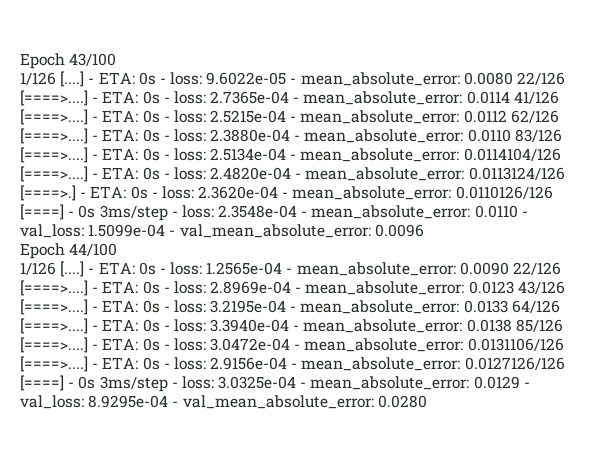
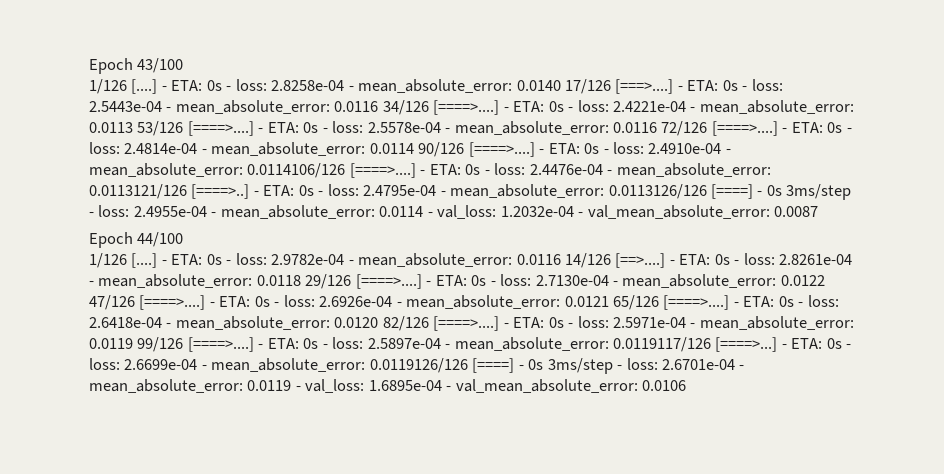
- - ETA: 0s - loss: 9.6022e-05 - mean_absolute_error: 0.0080 22/126 [====>....] - ETA: 0s - loss: 2.7365e-04 - mean_absolute_error: 0.0114 41/126 [====>....] - ETA: 0s - loss: 2.5215e-04 - mean_absolute_error: 0.0112 62/126 [====>....] - ETA: 0s - loss: 2.3880e-04 - mean_absolute_error: 0.0110 83/126 [====>....] - ETA: 0s - loss: 2.5134e-04 - mean_absolute_error: 0.0114104/126 [====>....] - ETA: 0s - loss: 2.4820e-04 - mean_absolute_error: 0.0113124/126 [====>.] - ETA: 0s - loss: 2.3620e-04 - mean_absolute_error: 0.0110126/126 [====] - 0s 3ms/step - loss: 2.3548e-04 - mean_absolute_error: 0.0110 - val_loss: 1.5099e-04 - val_mean_absolute_error: 0.0096
+ - ETA: 0s - loss: 2.8258e-04 - mean_absolute_error: 0.0140 17/126 [===>....] - ETA: 0s - loss: 2.5443e-04 - mean_absolute_error: 0.0116 34/126 [====>....] - ETA: 0s - loss: 2.4221e-04 - mean_absolute_error: 0.0113 53/126 [====>....] - ETA: 0s - loss: 2.5578e-04 - mean_absolute_error: 0.0116 72/126 [====>....] - ETA: 0s - loss: 2.4814e-04 - mean_absolute_error: 0.0114 90/126 [====>....] - ETA: 0s - loss: 2.4910e-04 - mean_absolute_error: 0.0114106/126 [====>....] - ETA: 0s - loss: 2.4476e-04 - mean_absolute_error: 0.0113121/126 [====>..] - ETA: 0s - loss: 2.4795e-04 - mean_absolute_error: 0.0113126/126 [====] - 0s 3ms/step - loss: 2.4955e-04 - mean_absolute_error: 0.0114 - val_loss: 1.2032e-04 - val_mean_absolute_error: 0.0087
- - ETA: 0s - loss: 1.2565e-04 - mean_absolute_error: 0.0090 22/126 [====>....] - ETA: 0s - loss: 2.8969e-04 - mean_absolute_error: 0.0123 43/126 [====>....] - ETA: 0s - loss: 3.2195e-04 - mean_absolute_error: 0.0133 64/126 [====>....] - ETA: 0s - loss: 3.3940e-04 - mean_absolute_error: 0.0138 85/126 [====>....] - ETA: 0s - loss: 3.0472e-04 - mean_absolute_error: 0.0131106/126 [====>....] - ETA: 0s - loss: 2.9156e-04 - mean_absolute_error: 0.0127126/126 [====] - 0s 3ms/step - loss: 3.0325e-04 - mean_absolute_error: 0.0129 - val_loss: 8.9295e-04 - val_mean_absolute_error: 0.0280
+ - ETA: 0s - loss: 2.9782e-04 - mean_absolute_error: 0.0116 14/126 [==>....] - ETA: 0s - loss: 2.8261e-04 - mean_absolute_error: 0.0118 29/126 [====>....] - ETA: 0s - loss: 2.7130e-04 - mean_absolute_error: 0.0122 47/126 [====>....] - ETA: 0s - loss: 2.6926e-04 - mean_absolute_error: 0.0121 65/126 [====>....] - ETA: 0s - loss: 2.6418e-04 - mean_absolute_error: 0.0120 82/126 [====>....] - ETA: 0s - loss: 2.5971e-04 - mean_absolute_error: 0.0119 99/126 [====>....] - ETA: 0s - loss: 2.5897e-04 - mean_absolute_error: 0.0119117/126 [====>...] - ETA: 0s - loss: 2.6699e-04 - mean_absolute_error: 0.0119126/126 [====] - 0s 3ms/step - loss: 2.6701e-04 - mean_absolute_error: 0.0119 - val_loss: 1.6895e-04 - val_mean_absolute_error: 0.0106

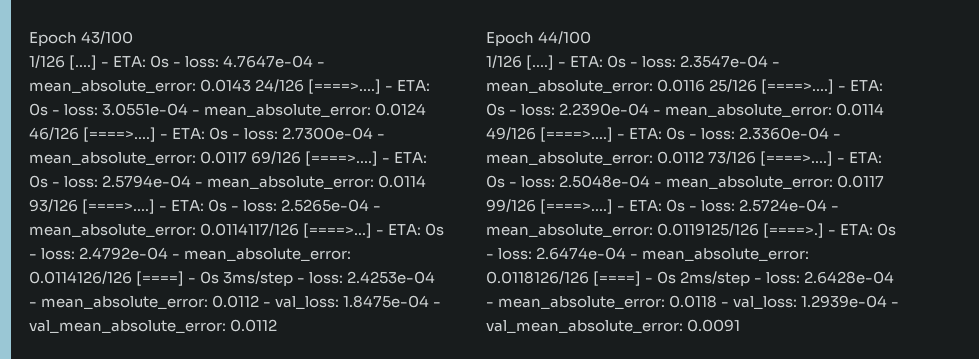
- - ETA: 0s - loss: 2.8258e-04 - mean_absolute_error: 0.0140 17/126 [===>....] - ETA: 0s - loss: 2.5443e-04 - mean_absolute_error: 0.0116 34/126 [====>....] - ETA: 0s - loss: 2.4221e-04 - mean_absolute_error: 0.0113 53/126 [====>....] - ETA: 0s - loss: 2.5578e-04 - mean_absolute_error: 0.0116 72/126 [====>....] - ETA: 0s - loss: 2.4814e-04 - mean_absolute_error: 0.0114 90/126 [====>....] - ETA: 0s - loss: 2.4910e-04 - mean_absolute_error: 0.0114106/126 [====>....] - ETA: 0s - loss: 2.4476e-04 - mean_absolute_error: 0.0113121/126 [====>..] - ETA: 0s - loss: 2.4795e-04 - mean_absolute_error: 0.0113126/126 [====] - 0s 3ms/step - loss: 2.4955e-04 - mean_absolute_error: 0.0114 - val_loss: 1.2032e-04 - val_mean_absolute_error: 0.0087
+ - ETA: 0s - loss: 4.7647e-04 - mean_absolute_error: 0.0143 24/126 [====>....] - ETA: 0s - loss: 3.0551e-04 - mean_absolute_error: 0.0124 46/126 [====>....] - ETA: 0s - loss: 2.7300e-04 - mean_absolute_error: 0.0117 69/126 [====>....] - ETA: 0s - loss: 2.5794e-04 - mean_absolute_error: 0.0114 93/126 [====>....] - ETA: 0s - loss: 2.5265e-04 - mean_absolute_error: 0.0114117/126 [====>...] - ETA: 0s - loss: 2.4792e-04 - mean_absolute_error: 0.0114126/126 [====] - 0s 3ms/step - loss: 2.4253e-04 - mean_absolute_error: 0.0112 - val_loss: 1.8475e-04 - val_mean_absolute_error: 0.0112
- - ETA: 0s - loss: 2.9782e-04 - mean_absolute_error: 0.0116 14/126 [==>....] - ETA: 0s - loss: 2.8261e-04 - mean_absolute_error: 0.0118 29/126 [====>....] - ETA: 0s - loss: 2.7130e-04 - mean_absolute_error: 0.0122 47/126 [====>....] - ETA: 0s - loss: 2.6926e-04 - mean_absolute_error: 0.0121 65/126 [====>....] - ETA: 0s - loss: 2.6418e-04 - mean_absolute_error: 0.0120 82/126 [====>....] - ETA: 0s - loss: 2.5971e-04 - mean_absolute_error: 0.0119 99/126 [====>....]
+ - ETA: 0s - loss: 2.3547e-04 - mean_absolute_error: 0.0116 25/126 [====>....] - ETA: 0s - loss: 2.2390e-04 - mean_absolute_error: 0.0114 49/126 [====>....] - ETA: 0s - loss: 2.3360e-04 - mean_absolute_error: 0.0112 73/126 [====>....] - ETA: 0s - loss: 2.5048e-04 - mean_absolute_error: 0.0117 99/126 [====>....]
- - ETA: 0s - loss: 2.5897e-04 - mean_absolute_error: 0.0119117/126 [====>...] - ETA: 0s - loss: 2.6699e-04 - mean_absolute_error: 0.0119126/126 [====] - 0s 3ms/step - loss: 2.6701e-04 - mean_absolute_error: 0.0119 - val_loss: 1.6895e-04 - val_mean_absolute_error: 0.0106
+ - ETA: 0s - loss: 2.5724e-04 - mean_absolute_error: 0.0119125/126 [====>.] - ETA: 0s - loss: 2.6474e-04 - mean_absolute_error: 0.0118126/126 [====] - 0s 2ms/step - loss: 2.6428e-04 - mean_absolute_error: 0.0118 - val_loss: 1.2939e-04 - val_mean_absolute_error: 0.0091

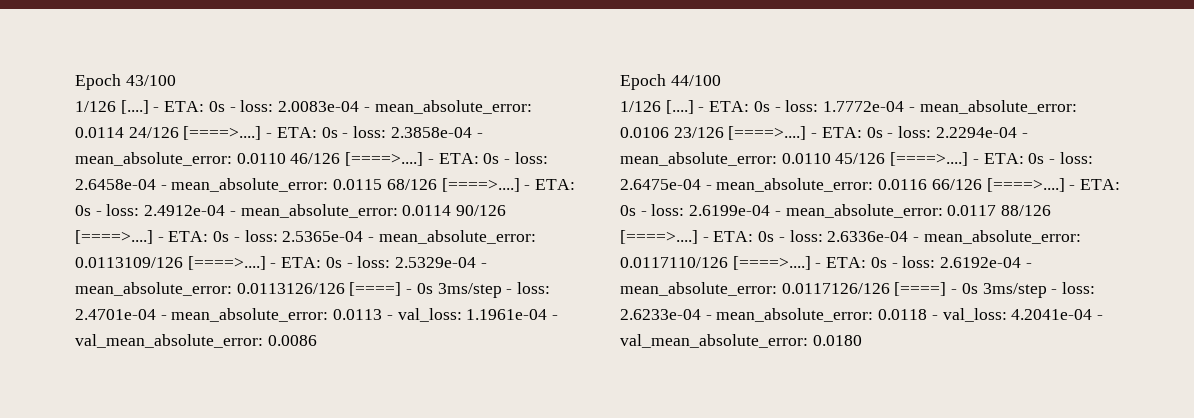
- - ETA: 0s - loss: 4.7647e-04 - mean_absolute_error: 0.0143 24/126 [====>....]
+ - ETA: 0s - loss: 2.0083e-04 - mean_absolute_error: 0.0114 24/126 [====>....]
- - ETA: 0s - loss: 3.0551e-04 - mean_absolute_error: 0.0124 46/126 [====>....]
+ - ETA: 0s - loss: 2.3858e-04 - mean_absolute_error: 0.0110 46/126 [====>....]
- - ETA: 0s - loss: 2.7300e-04 - mean_absolute_error: 0.0117 69/126 [====>....] - ETA: 0s - loss: 2.5794e-04 - mean_absolute_error: 0.0114 93/126 [====>....] - ETA: 0s - loss: 2.5265e-04 - mean_absolute_error: 0.0114117/126 [====>...] - ETA: 0s - loss: 2.4792e-04 - mean_absolute_error: 0.0114126/126 [====] - 0s 3ms/step - loss: 2.4253e-04 - mean_absolute_error: 0.0112 - val_loss: 1.8475e-04 - val_mean_absolute_error: 0.0112
+ - ETA: 0s - loss: 2.6458e-04 - mean_absolute_error: 0.0115 68/126 [====>....] - ETA: 0s - loss: 2.4912e-04 - mean_absolute_error: 0.0114 90/126 [====>....] - ETA: 0s - loss: 2.5365e-04 - mean_absolute_error: 0.0113109/126 [====>....] - ETA: 0s - loss: 2.5329e-04 - mean_absolute_error: 0.0113126/126 [====] - 0s 3ms/step - loss: 2.4701e-04 - mean_absolute_error: 0.0113 - val_loss: 1.1961e-04 - val_mean_absolute_error: 0.0086
- - ETA: 0s - loss: 2.3547e-04 - mean_absolute_error: 0.0116 25/126 [====>....] - ETA: 0s - loss: 2.2390e-04 - mean_absolute_error: 0.0114 49/126 [====>....] - ETA: 0s - loss: 2.3360e-04 - mean_absolute_error: 0.0112 73/126 [====>....] - ETA: 0s - loss: 2.5048e-04 - mean_absolute_error: 0.0117 99/126 [====>....] - ETA: 0s - loss: 2.5724e-04 - mean_absolute_error: 0.0119125/126 [====>.] - ETA: 0s - loss: 2.6474e-04 - mean_absolute_error: 0.0118126/126 [====] - 0s 2ms/step - loss: 2.6428e-04 - mean_absolute_error: 0.0118 - val_loss: 1.2939e-04 - val_mean_absolute_error: 0.0091
+ - ETA: 0s - loss: 1.7772e-04 - mean_absolute_error: 0.0106 23/126 [====>....] - ETA: 0s - loss: 2.2294e-04 - mean_absolute_error: 0.0110 45/126 [====>....] - ETA: 0s - loss: 2.6475e-04 - mean_absolute_error: 0.0116 66/126 [====>....] - ETA: 0s - loss: 2.6199e-04 - mean_absolute_error: 0.0117 88/126 [====>....] - ETA: 0s - loss: 2.6336e-04 - mean_absolute_error: 0.0117110/126 [====>....] - ETA: 0s - loss: 2.6192e-04 - mean_absolute_error: 0.0117126/126 [====] - 0s 3ms/step - loss: 2.6233e-04 - mean_absolute_error: 0.0118 - val_loss: 4.2041e-04 - val_mean_absolute_error: 0.0180

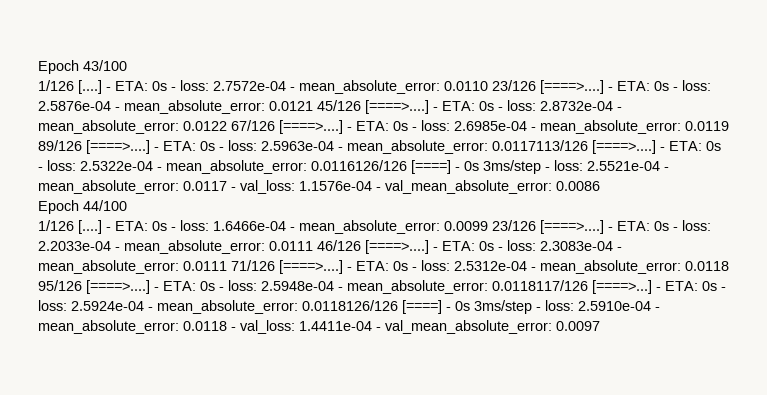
- - ETA: 0s - loss: 2.0083e-04 - mean_absolute_error: 0.0114 24/126 [====>....] - ETA: 0s - loss: 2.3858e-04 - mean_absolute_error: 0.0110 46/126 [====>....] - ETA: 0s - loss: 2.6458e-04 - mean_absolute_error: 0.0115 68/126 [====>....] - ETA: 0s - loss: 2.4912e-04 - mean_absolute_error: 0.0114 90/126 [====>....] - ETA: 0s - loss: 2.5365e-04 - mean_absolute_error: 0.0113109/126 [====>....] - ETA: 0s - loss: 2.5329e-04 - mean_absolute_error: 0.0113126/126 [====] - 0s 3ms/step - loss: 2.4701e-04 - mean_absolute_error: 0.0113 - val_loss: 1.1961e-04 - val_mean_absolute_error: 0.0086
+ - ETA: 0s - loss: 2.7572e-04 - mean_absolute_error: 0.0110 23/126 [====>....] - ETA: 0s - loss: 2.5876e-04 - mean_absolute_error: 0.0121 45/126 [====>....] - ETA: 0s - loss: 2.8732e-04 - mean_absolute_error: 0.0122 67/126 [====>....] - ETA: 0s - loss: 2.6985e-04 - mean_absolute_error: 0.0119 89/126 [====>....] - ETA: 0s - loss: 2.5963e-04 - mean_absolute_error: 0.0117113/126 [====>....] - ETA: 0s - loss: 2.5322e-04 - mean_absolute_error: 0.0116126/126 [====] - 0s 3ms/step - loss: 2.5521e-04 - mean_absolute_error: 0.0117 - val_loss: 1.1576e-04 - val_mean_absolute_error: 0.0086
- - ETA: 0s - loss: 1.7772e-04 - mean_absolute_error: 0.0106 23/126 [====>....] - ETA: 0s - loss: 2.2294e-04 - mean_absolute_error: 0.0110 45/126 [====>....] - ETA: 0s - loss: 2.6475e-04 - mean_absolute_error: 0.0116 66/126 [====>....] - ETA: 0s - loss: 2.6199e-04 - mean_absolute_error: 0.0117 88/126 [====>....] - ETA: 0s - loss: 2.6336e-04 - mean_absolute_error: 0.0117110/126 [====>....] - ETA: 0s - loss: 2.6192e-04 - mean_absolute_error: 0.0117126/126 [====] - 0s 3ms/step - loss: 2.6233e-04 - mean_absolute_error: 0.0118 - val_loss: 4.2041e-04 - val_mean_absolute_error: 0.0180
+ - ETA: 0s - loss: 1.6466e-04 - mean_absolute_error: 0.0099 23/126 [====>....] - ETA: 0s - loss: 2.2033e-04 - mean_absolute_error: 0.0111 46/126 [====>....] - ETA: 0s - loss: 2.3083e-04 - mean_absolute_error: 0.0111 71/126 [====>....] - ETA: 0s - loss: 2.5312e-04 - mean_absolute_error: 0.0118 95/126 [====>....] - ETA: 0s - loss: 2.5948e-04 - mean_absolute_error: 0.0118117/126 [====>...] - ETA: 0s - loss: 2.5924e-04 - mean_absolute_error: 0.0118126/126 [====] - 0s 3ms/step - loss: 2.5910e-04 - mean_absolute_error: 0.0118 - val_loss: 1.4411e-04 - val_mean_absolute_error: 0.0097

